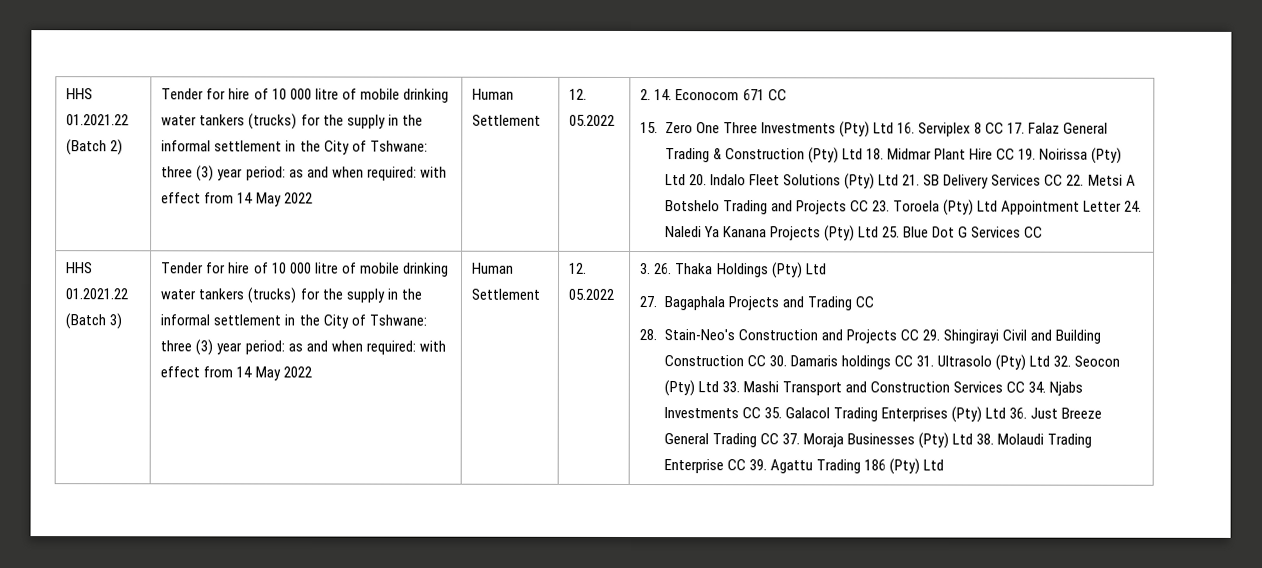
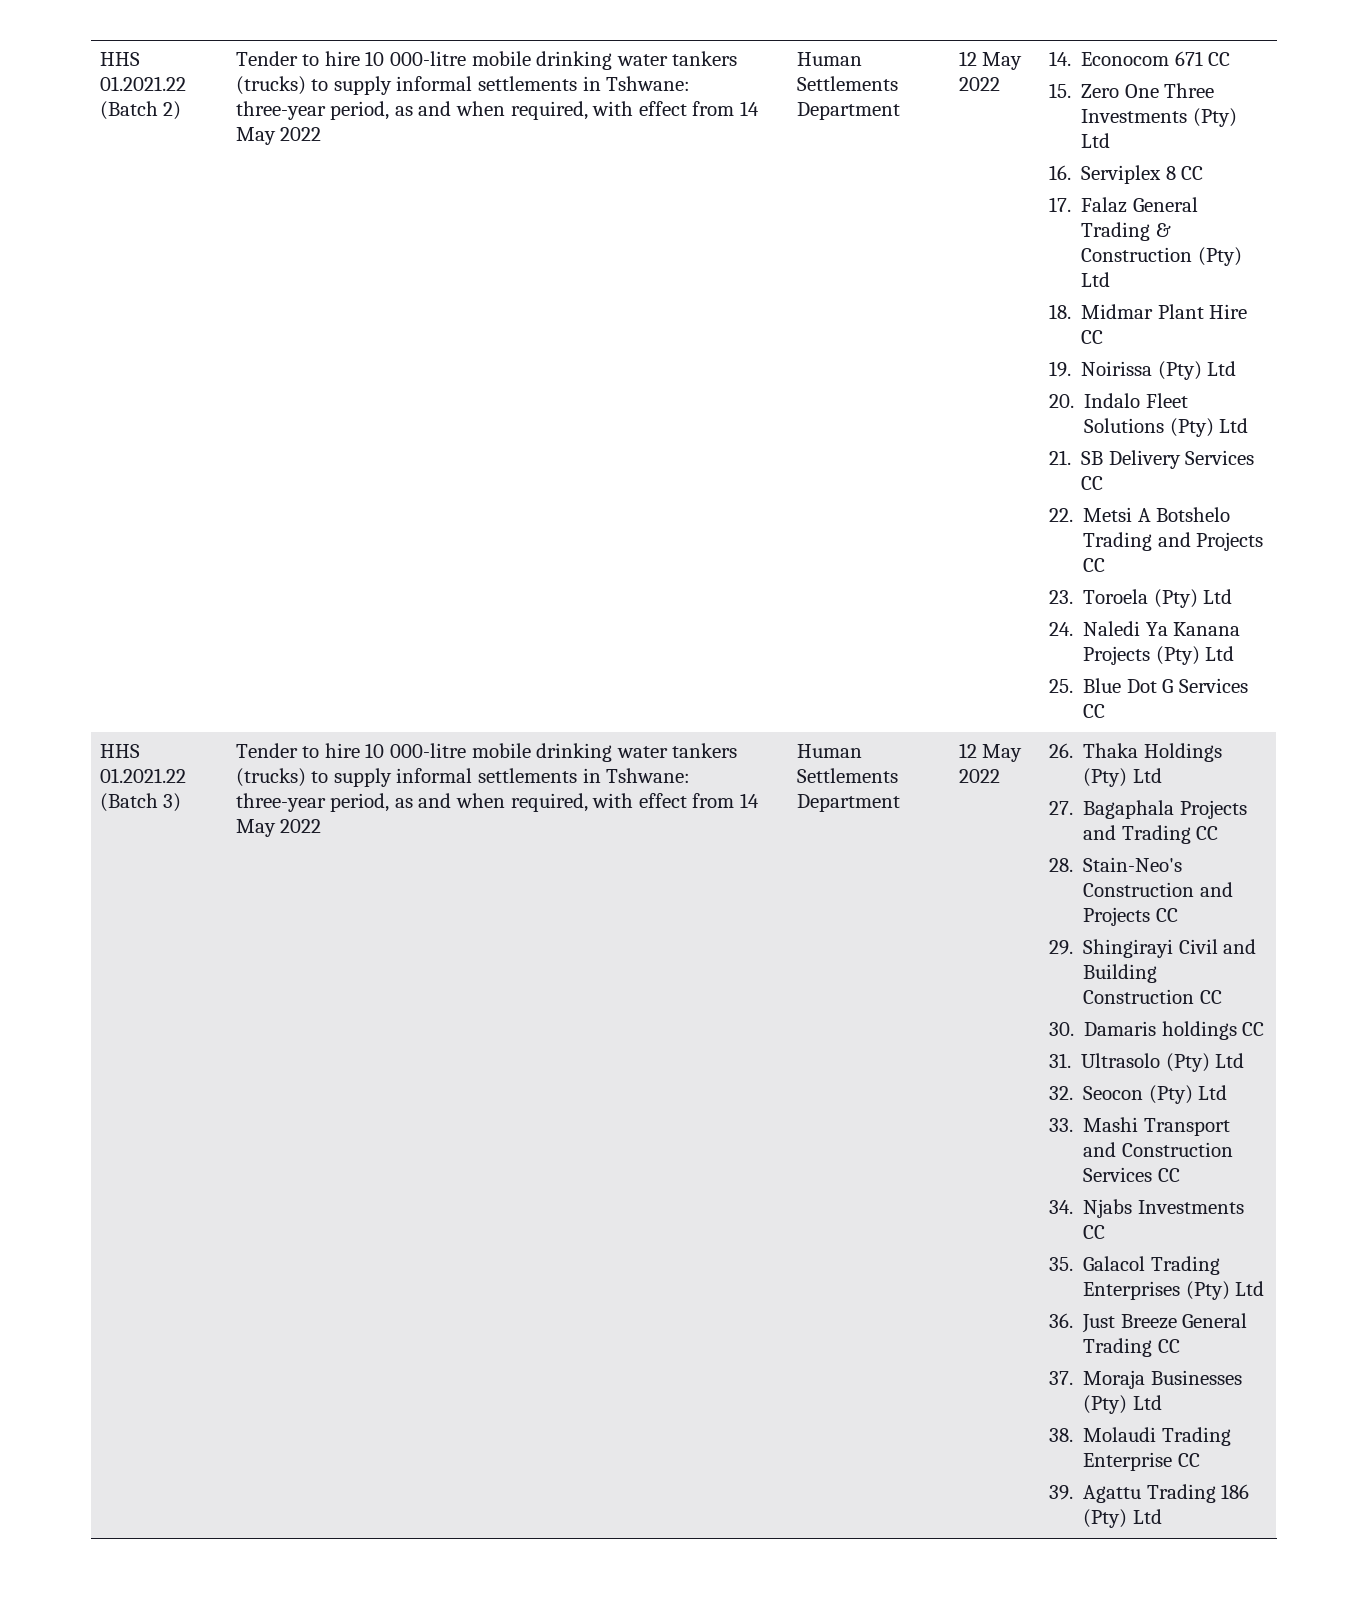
- Tender for hire of 10 000 litre of mobile drinking water tankers (trucks) for the supply in the informal settlement in the City of Tshwane: three (3) year period: as and when required: with effect from 14 May 2022 | Human Settlement | 12. 05.2022 | 2. 14. Econocom 671 CC
+ Tender to hire 10 000-litre mobile drinking water tankers (trucks) to supply informal settlements in Tshwane: three-year period, as and when required, with effect from 14 May 2022 | Human Settlements Department | 12 May 2022 | 14. Econocom 671 CC
- 15. Zero One Three Investments (Pty) Ltd 16. Serviplex 8 CC 17. Falaz General Trading & Construction (Pty) Ltd 18. Midmar Plant Hire CC 19. Noirissa (Pty) Ltd 20. Indalo Fleet Solutions (Pty) Ltd 21. SB Delivery Services CC 22. Metsi A Botshelo Trading and Projects CC 23. Toroela (Pty) Ltd Appointment Letter 24. Naledi Ya Kanana Projects (Pty) Ltd 25. Blue Dot G Services CC
+ 15. Zero One Three Investments (Pty) Ltd
+ 16. Serviplex 8 CC
+ 17. Falaz General Trading & Construction (Pty) Ltd
+ 18. Midmar Plant Hire CC
+ 19. Noirissa (Pty) Ltd
+ 20. Indalo Fleet Solutions (Pty) Ltd
+ 21. SB Delivery Services CC
+ 22. Metsi A Botshelo Trading and Projects CC
+ 23. Toroela (Pty) Ltd
+ 24. Naledi Ya Kanana Projects (Pty) Ltd
+ 25. Blue Dot G Services CC
- Tender for hire of 10 000 litre of mobile drinking water tankers (trucks) for the supply in the informal settlement in the City of Tshwane: three (3) year period: as and when required: with effect from 14 May 2022 | Human Settlement | 12. 05.2022 | 3. 26. Thaka Holdings (Pty) Ltd
+ Tender to hire 10 000-litre mobile drinking water tankers (trucks) to supply informal settlements in Tshwane: three-year period, as and when required, with effect from 14 May 2022 | Human Settlements Department | 12 May 2022 | 26. Thaka Holdings (Pty) Ltd
- 28. Stain-Neo's Construction and Projects CC 29. Shingirayi Civil and Building Construction CC 30. Damaris holdings CC 31. Ultrasolo (Pty) Ltd 32. Seocon (Pty) Ltd 33. Mashi Transport and Construction Services CC 34. Njabs Investments CC 35. Galacol Trading Enterprises (Pty) Ltd 36. Just Breeze General Trading CC 37. Moraja Businesses (Pty) Ltd 38. Molaudi Trading Enterprise CC 39. Agattu Trading 186 (Pty) Ltd
+ 28. Stain-Neo's Construction and Projects CC
+ 29. Shingirayi Civil and Building Construction CC
+ 30. Damaris holdings CC
+ 31. Ultrasolo (Pty) Ltd
+ 32. Seocon (Pty) Ltd
+ 33. Mashi Transport and Construction Services CC
+ 34. Njabs Investments CC
+ 35. Galacol Trading Enterprises (Pty) Ltd
+ 36. Just Breeze General Trading CC
+ 37. Moraja Businesses (Pty) Ltd
+ 38. Molaudi Trading Enterprise CC
+ 39. Agattu Trading 186 (Pty) Ltd

